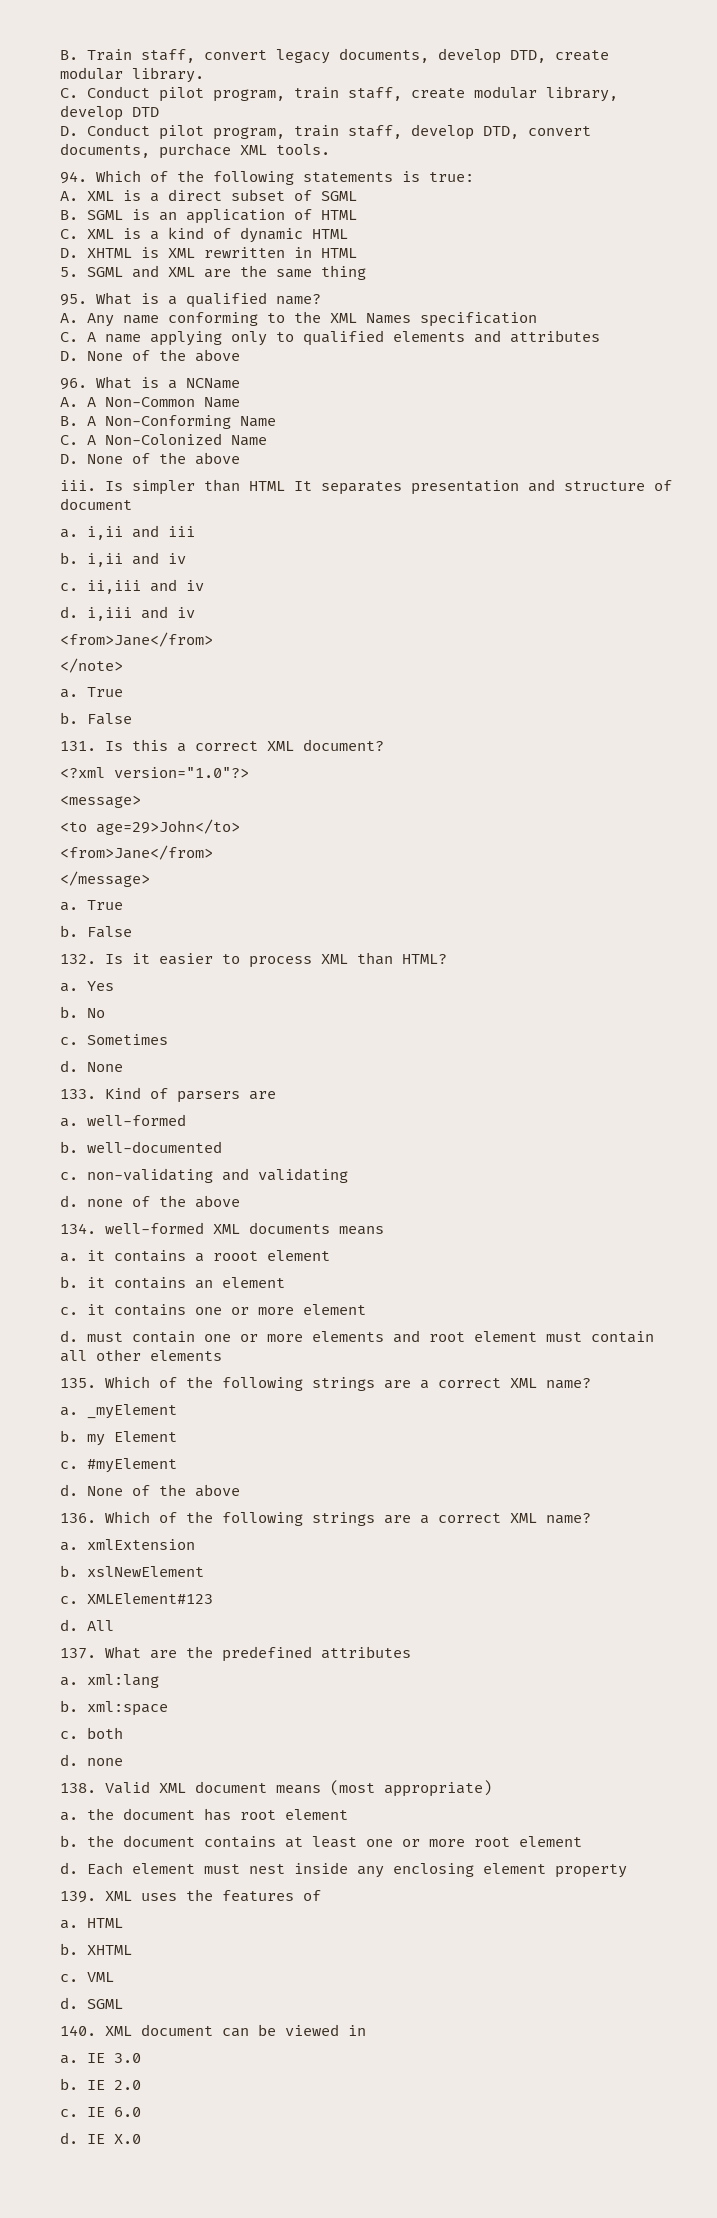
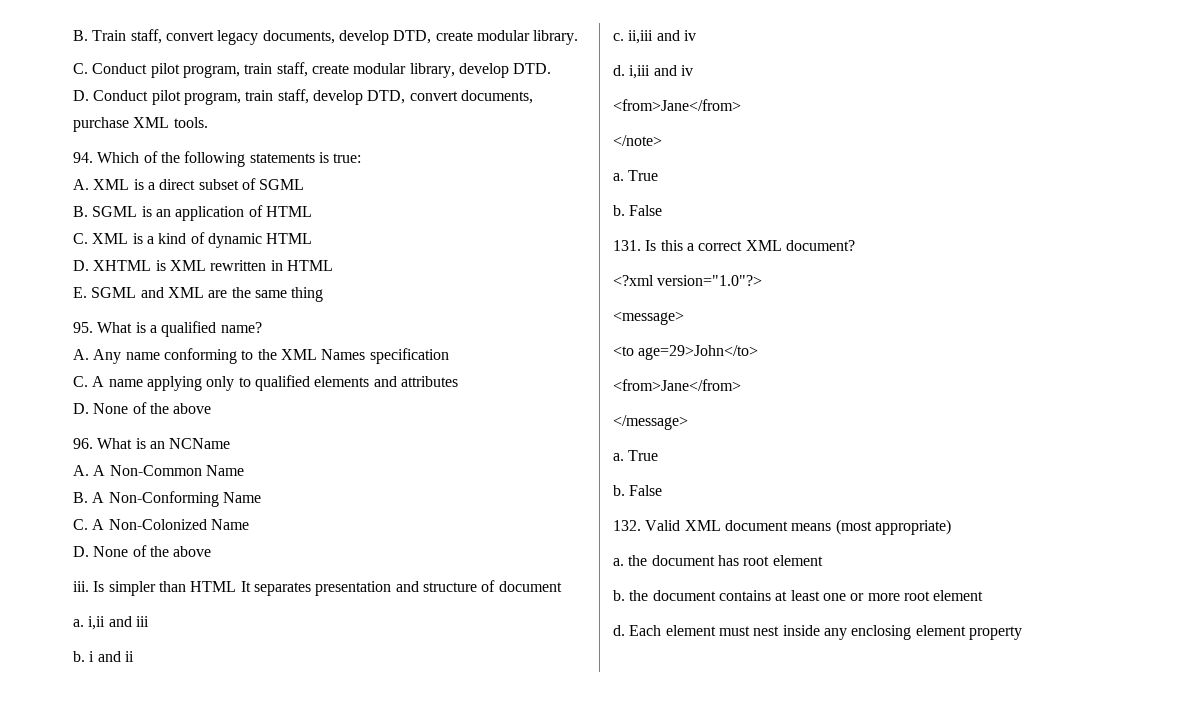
- C. Conduct pilot program, train staff, create modular library, develop DTD
+ C. Conduct pilot program, train staff, create modular library, develop DTD.
- D. Conduct pilot program, train staff, develop DTD, convert documents, purchace XML tools.
+ D. Conduct pilot program, train staff, develop DTD, convert documents, purchase XML tools.
- 5. SGML and XML are the same thing
+ E. SGML and XML are the same thing
- 96. What is a NCName
+ 96. What is an NCName
- b. i,ii and iv
+ b. i and ii
- 132. Is it easier to process XML than HTML?
- a. Yes
- b. No
- c. Sometimes
- d. None
- 133. Kind of parsers are
- a. well-formed
- b. well-documented
- c. non-validating and validating
- d. none of the above
- 134. well-formed XML documents means
- a. it contains a rooot element
- b. it contains an element
- c. it contains one or more element
- d. must contain one or more elements and root element must contain all other elements
- 135. Which of the following strings are a correct XML name?
- a. _myElement
- b. my Element
- c. #myElement
- d. None of the above
- 136. Which of the following strings are a correct XML name?
- a. xmlExtension
- b. xslNewElement
- c. XMLElement#123
- d. All
- 137. What are the predefined attributes
- a. xml:lang
- b. xml:space
- c. both
- d. none
- 138. Valid XML document means (most appropriate)
+ 132. Valid XML document means (most appropriate)
- 139. XML uses the features of
- a. HTML
- b. XHTML
- c. VML
- d. SGML
- 140. XML document can be viewed in
- a. IE 3.0
- b. IE 2.0
- c. IE 6.0
- d. IE X.0

